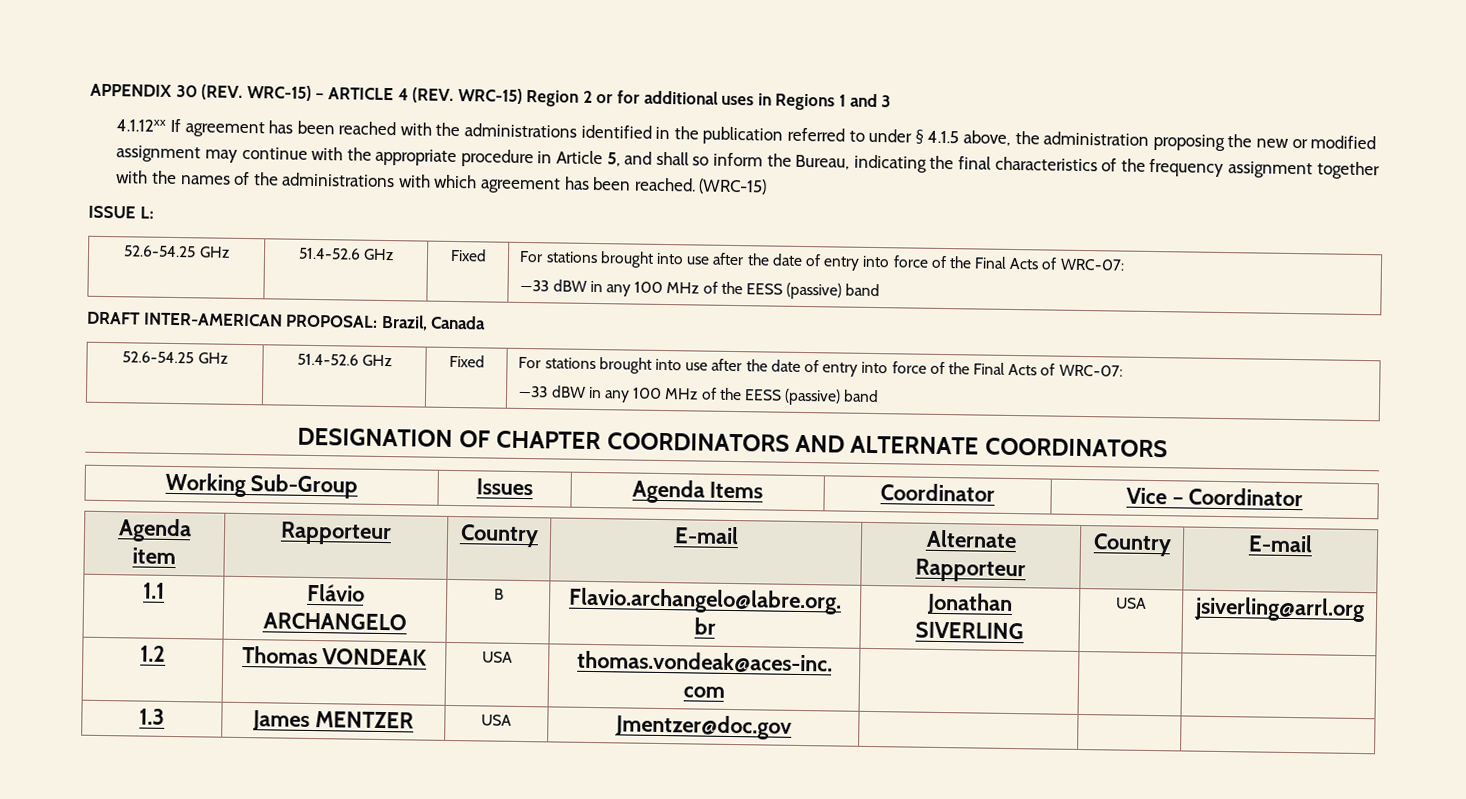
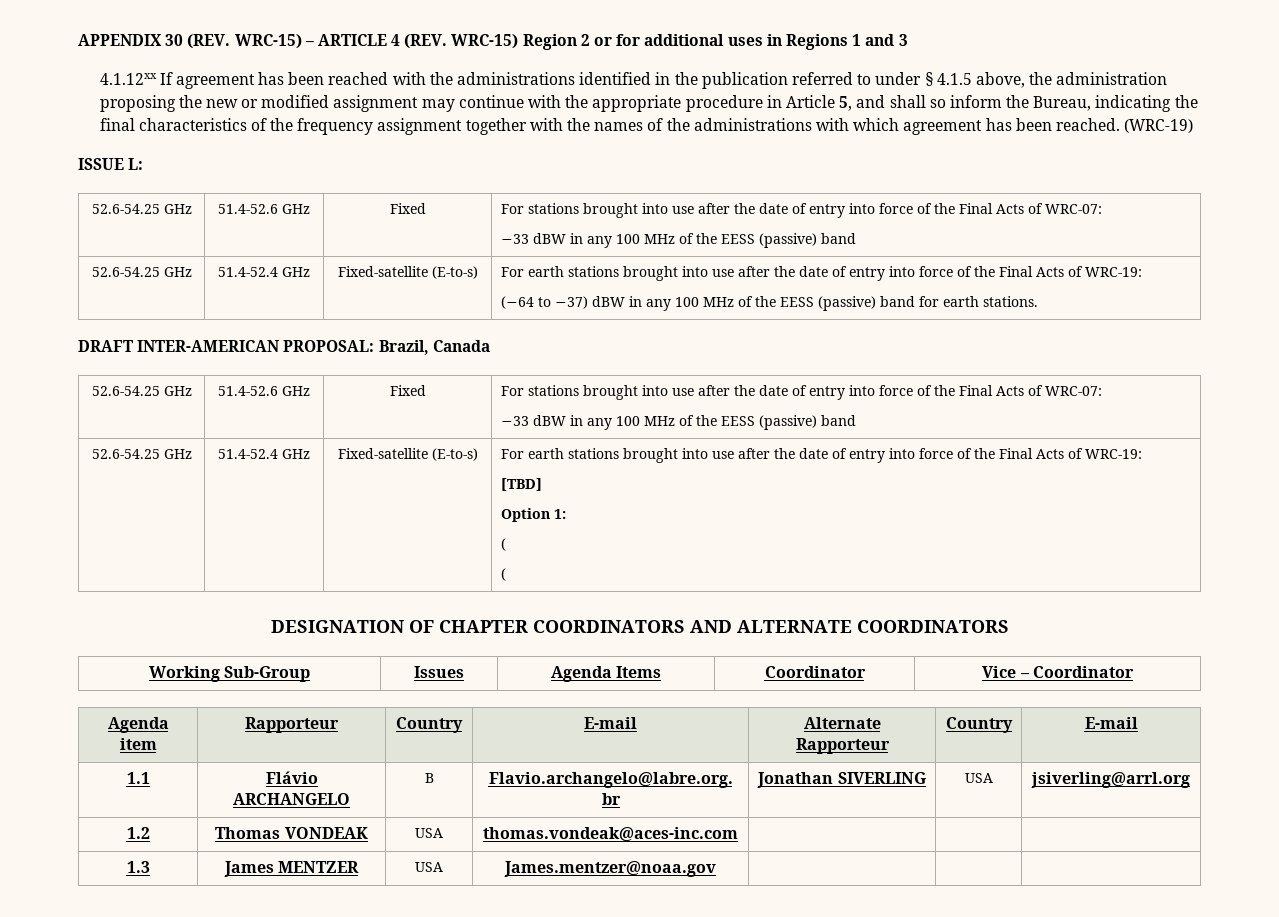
- (WRC-15)
+ (WRC-19)
  ISSUE L:
  52.6-54.25 GHz | 51.4-52.6 GHz | Fixed | For stations brought into use after the date of entry into force of the Final Acts of WRC-07:
  −33 dBW in any 100 MHz of the EESS (passive) band
+ 52.6-54.25 GHz | 51.4-52.4 GHz | Fixed-satellite (E-to-s) | For earth stations brought into use after the date of entry into force of the Final Acts of WRC-19:
+ (−64 to −37) dBW in any 100 MHz of the EESS (passive) band for earth stations.
  DRAFT INTER-AMERICAN PROPOSAL: Brazil, Canada
  52.6-54.25 GHz | 51.4-52.6 GHz | Fixed | For stations brought into use after the date of entry into force of the Final Acts of WRC-07:
  −33 dBW in any 100 MHz of the EESS (passive) band
+ 52.6-54.25 GHz | 51.4-52.4 GHz | Fixed-satellite (E-to-s) | For earth stations brought into use after the date of entry into force of the Final Acts of WRC-19:
+ [TBD]
+ Option 1:
+ (
+ (
- 1.3 | James MENTZER | USA | Jmentzer@doc.gov | | |
+ 1.3 | James MENTZER | USA | James.mentzer@noaa.gov | | |

